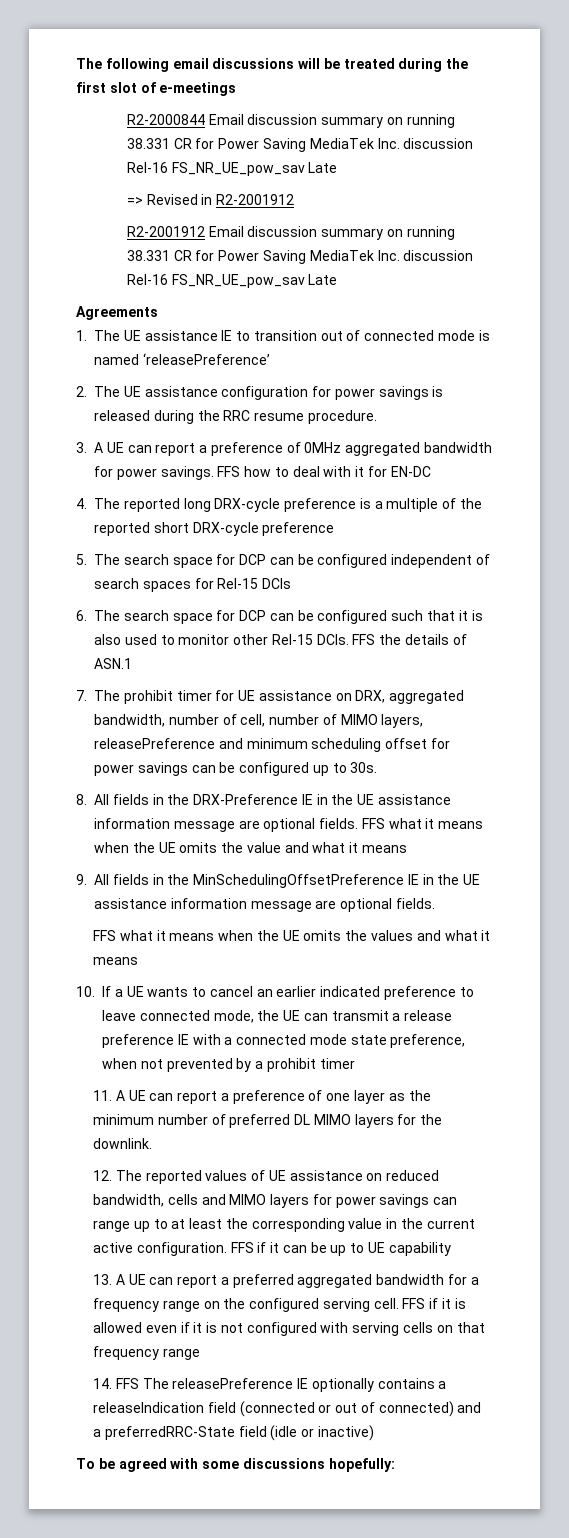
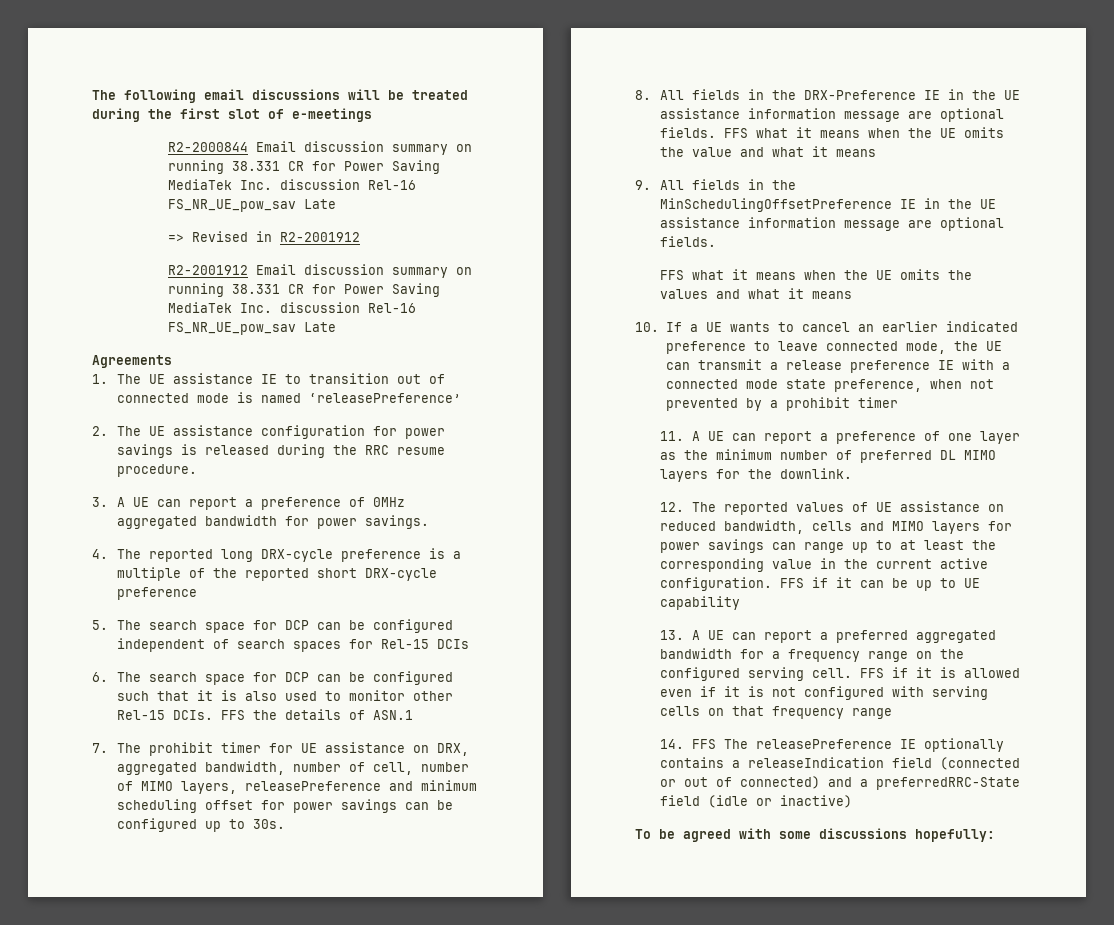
- FFS how to deal with it for EN-DC

